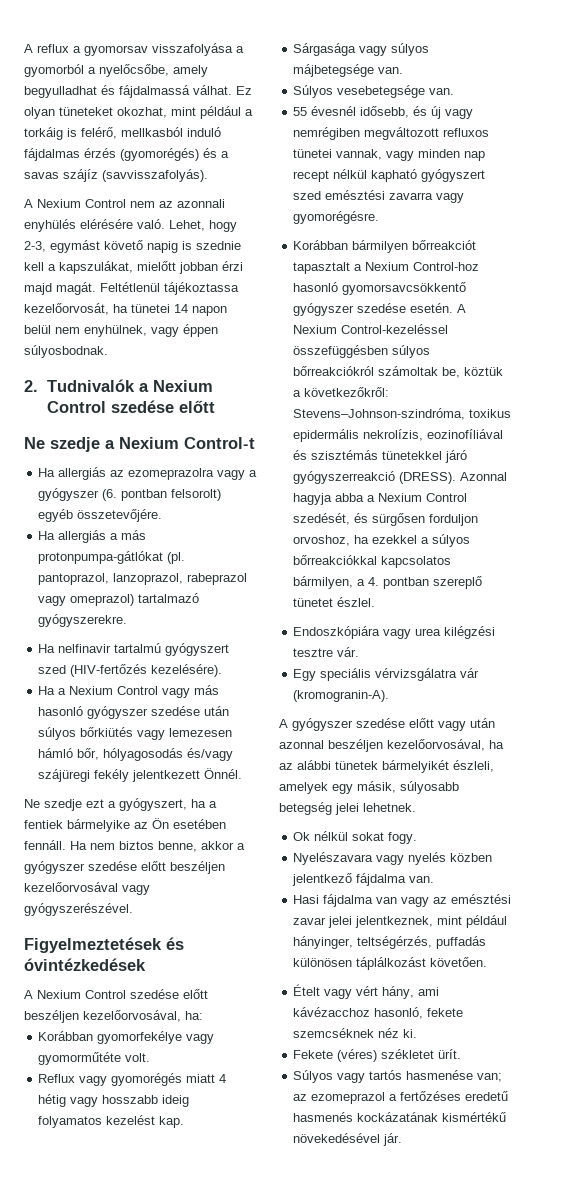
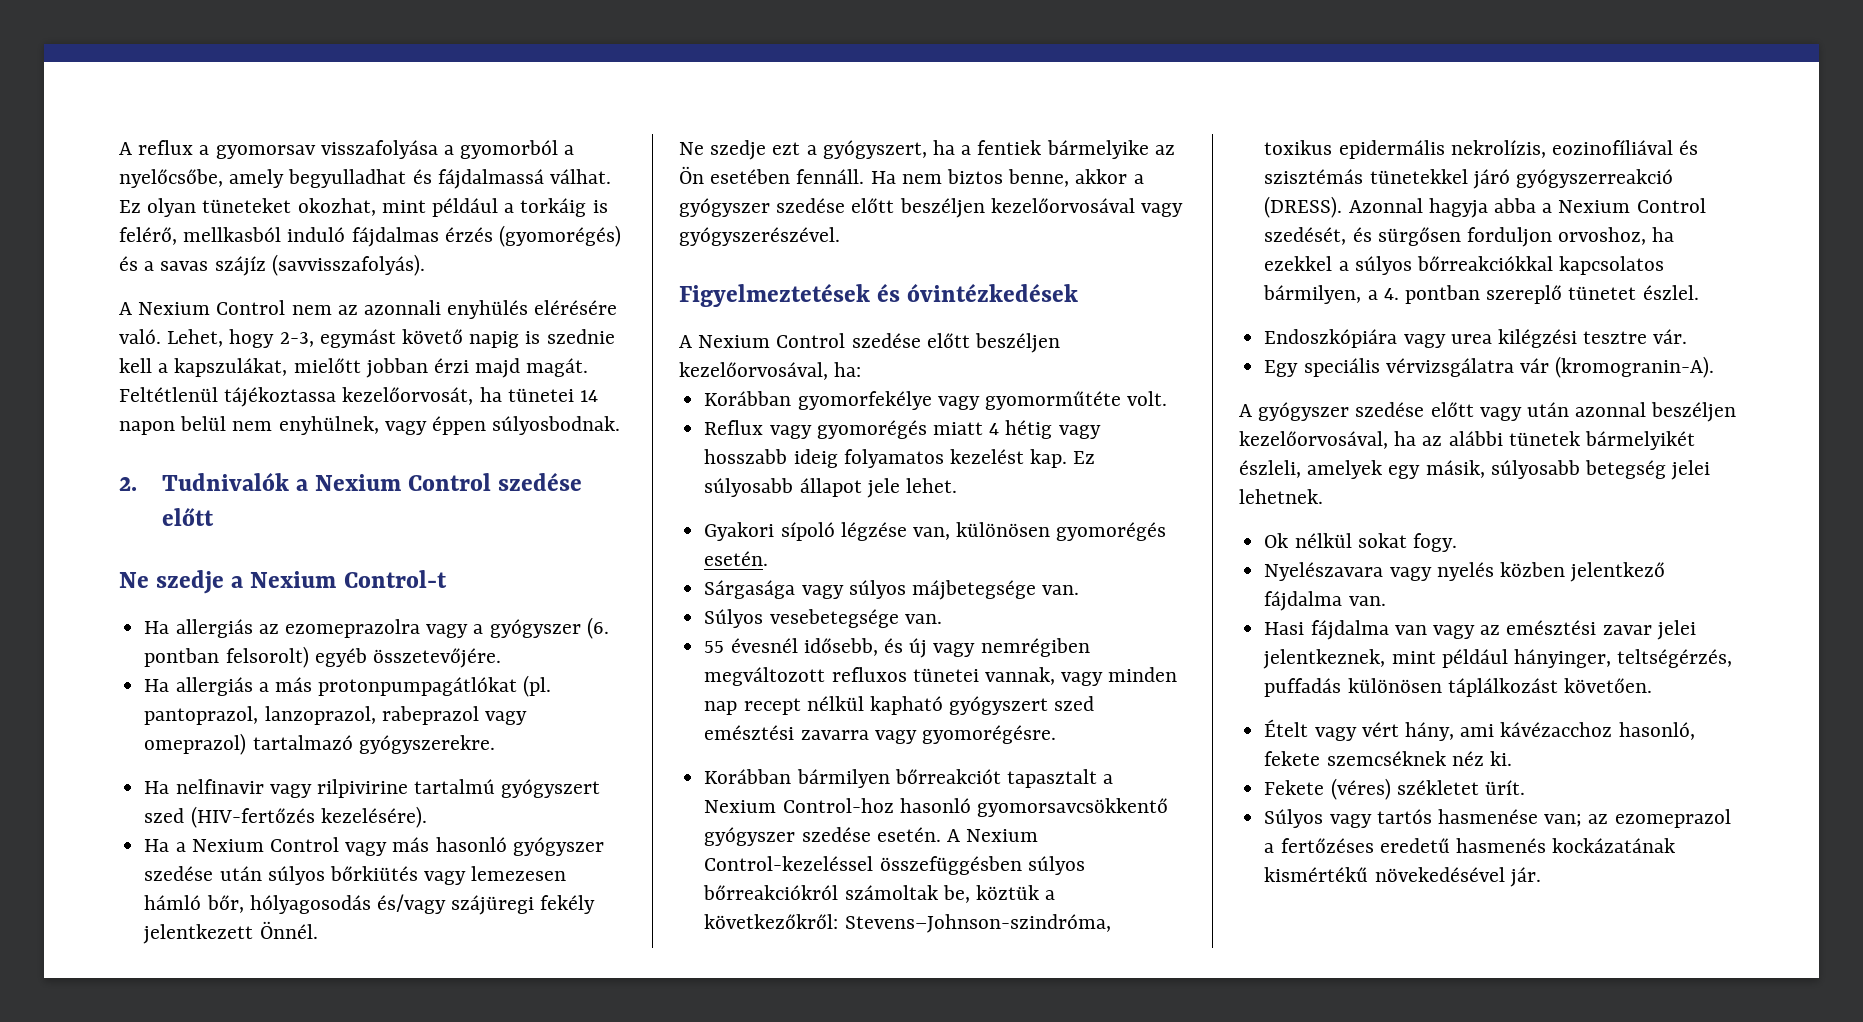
- Ha allergiás a más protonpumpa-gátlókat (pl. pantoprazol, lanzoprazol, rabeprazol vagy omeprazol) tartalmazó gyógyszerekre.
+ Ha allergiás a más protonpumpagátlókat (pl. pantoprazol, lanzoprazol, rabeprazol vagy omeprazol) tartalmazó gyógyszerekre.
- Ha nelfinavir tartalmú gyógyszert szed (HIV-fertőzés kezelésére).
+ Ha nelfinavir vagy rilpivirine tartalmú gyógyszert szed (HIV-fertőzés kezelésére).
- Reflux vagy gyomorégés miatt 4 hétig vagy hosszabb ideig folyamatos kezelést kap.
+ Reflux vagy gyomorégés miatt 4 hétig vagy hosszabb ideig folyamatos kezelést kap. Ez súlyosabb állapot jele lehet.
+ Gyakori sípoló légzése van, különösen gyomorégés esetén.

